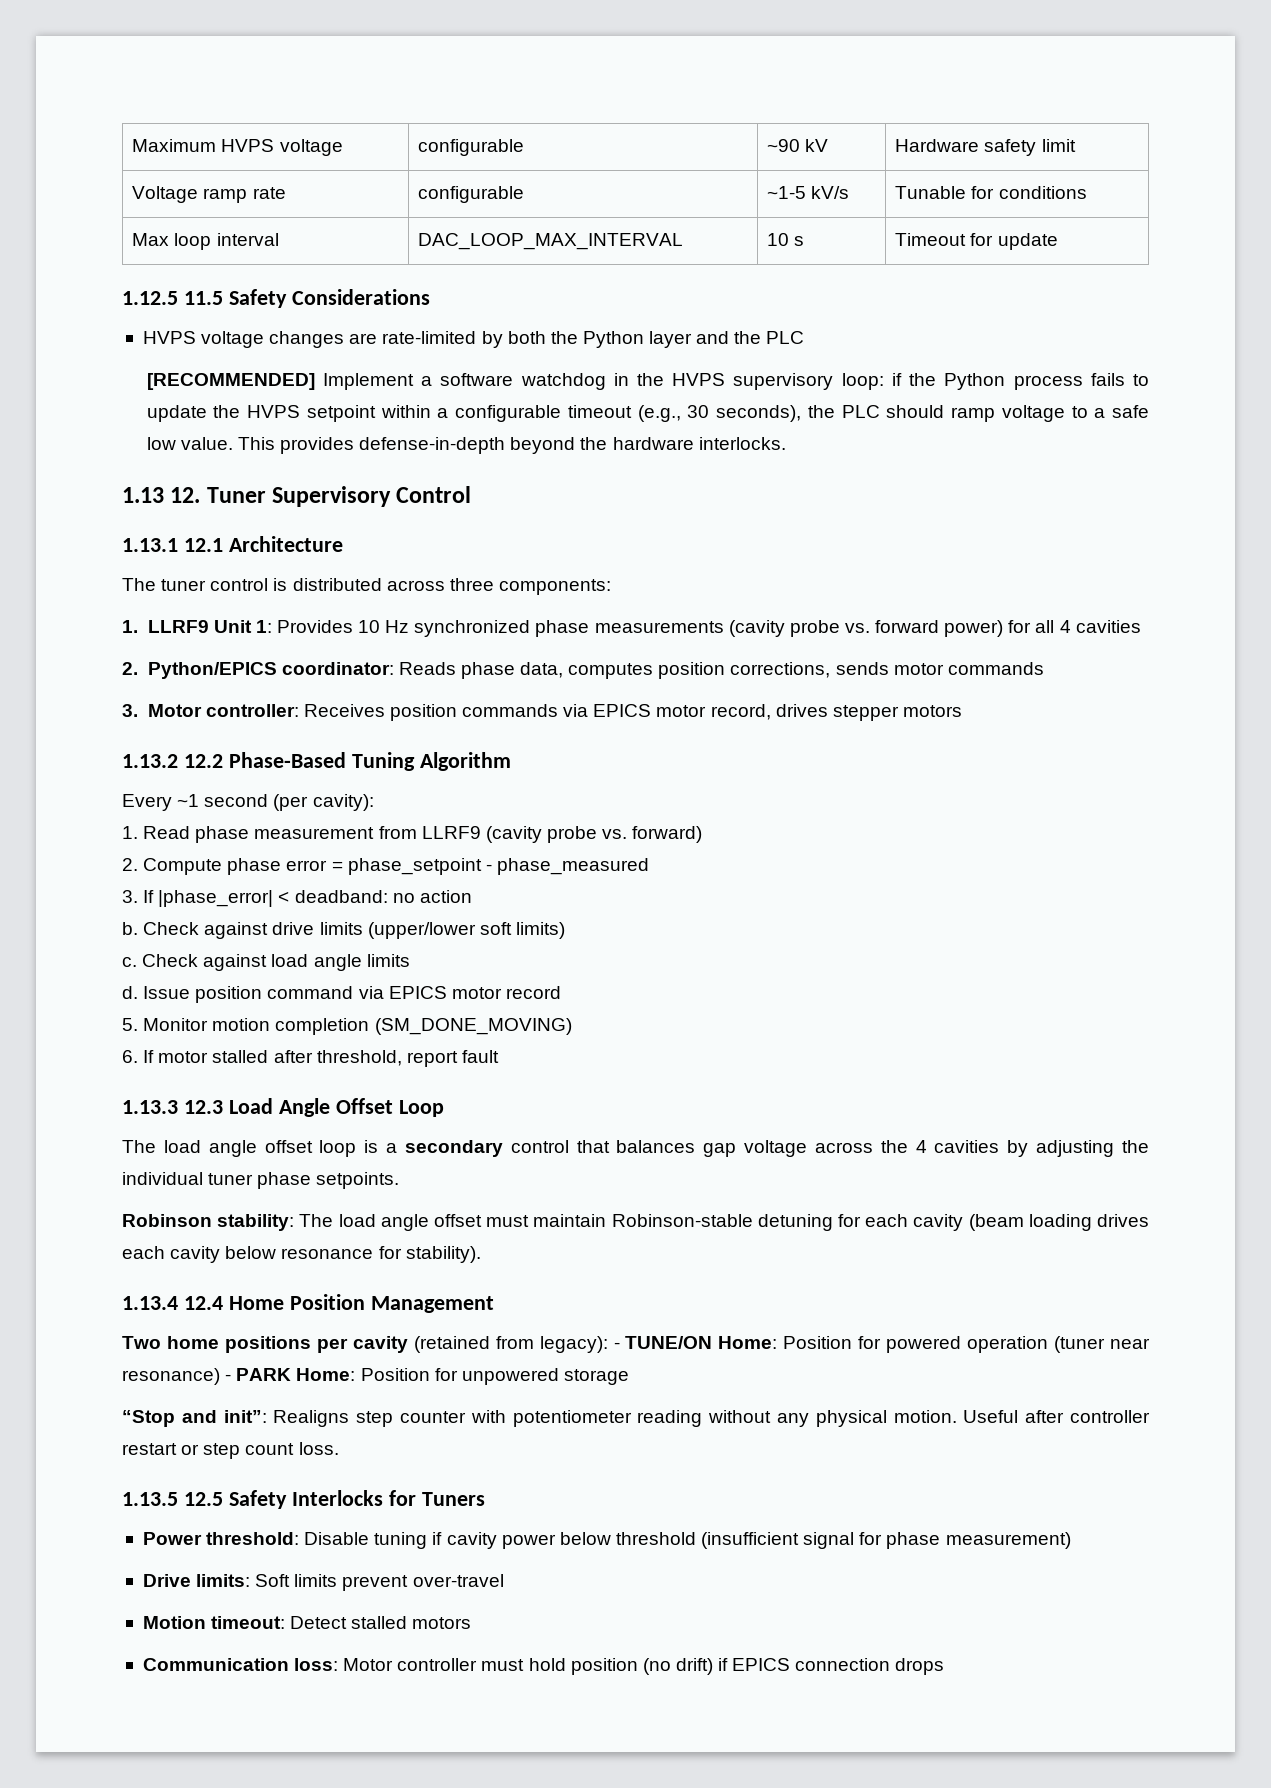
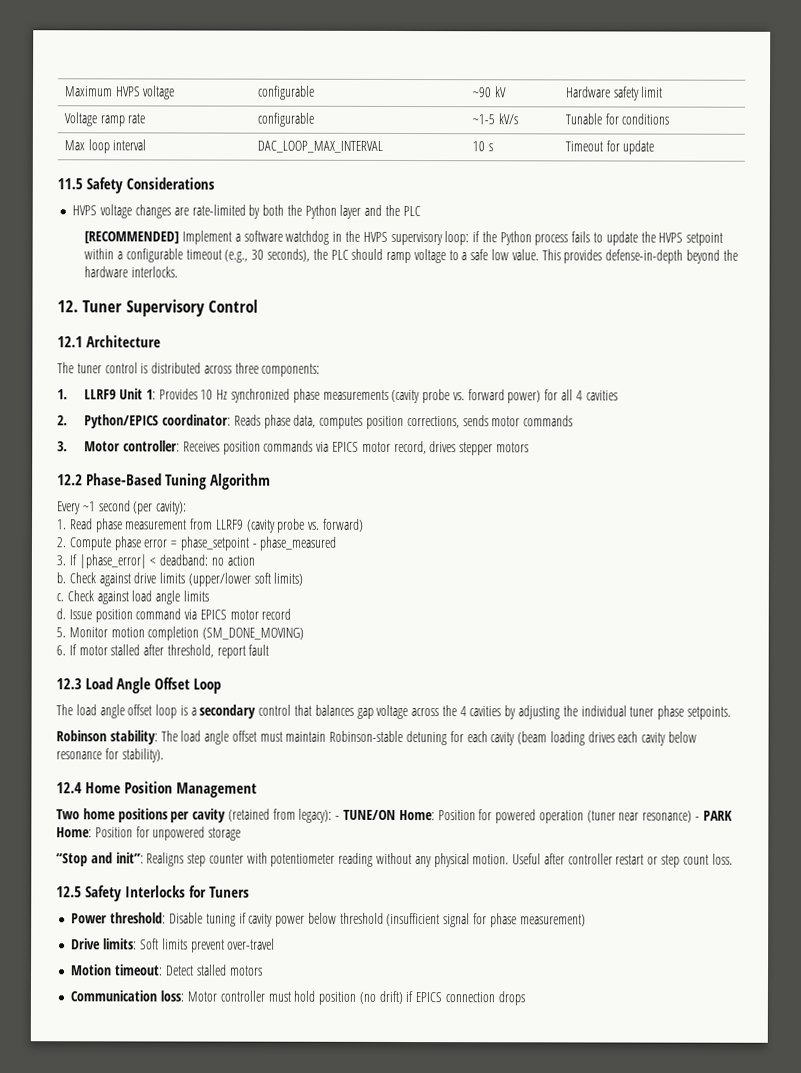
- 1.12.5 11.5 Safety Considerations
+ 11.5 Safety Considerations
- 1.13 12. Tuner Supervisory Control
+ 12. Tuner Supervisory Control
- 1.13.1 12.1 Architecture
+ 12.1 Architecture
- 1.13.2 12.2 Phase-Based Tuning Algorithm
+ 12.2 Phase-Based Tuning Algorithm
- 1.13.3 12.3 Load Angle Offset Loop
+ 12.3 Load Angle Offset Loop
- 1.13.4 12.4 Home Position Management
+ 12.4 Home Position Management
- 1.13.5 12.5 Safety Interlocks for Tuners
+ 12.5 Safety Interlocks for Tuners

